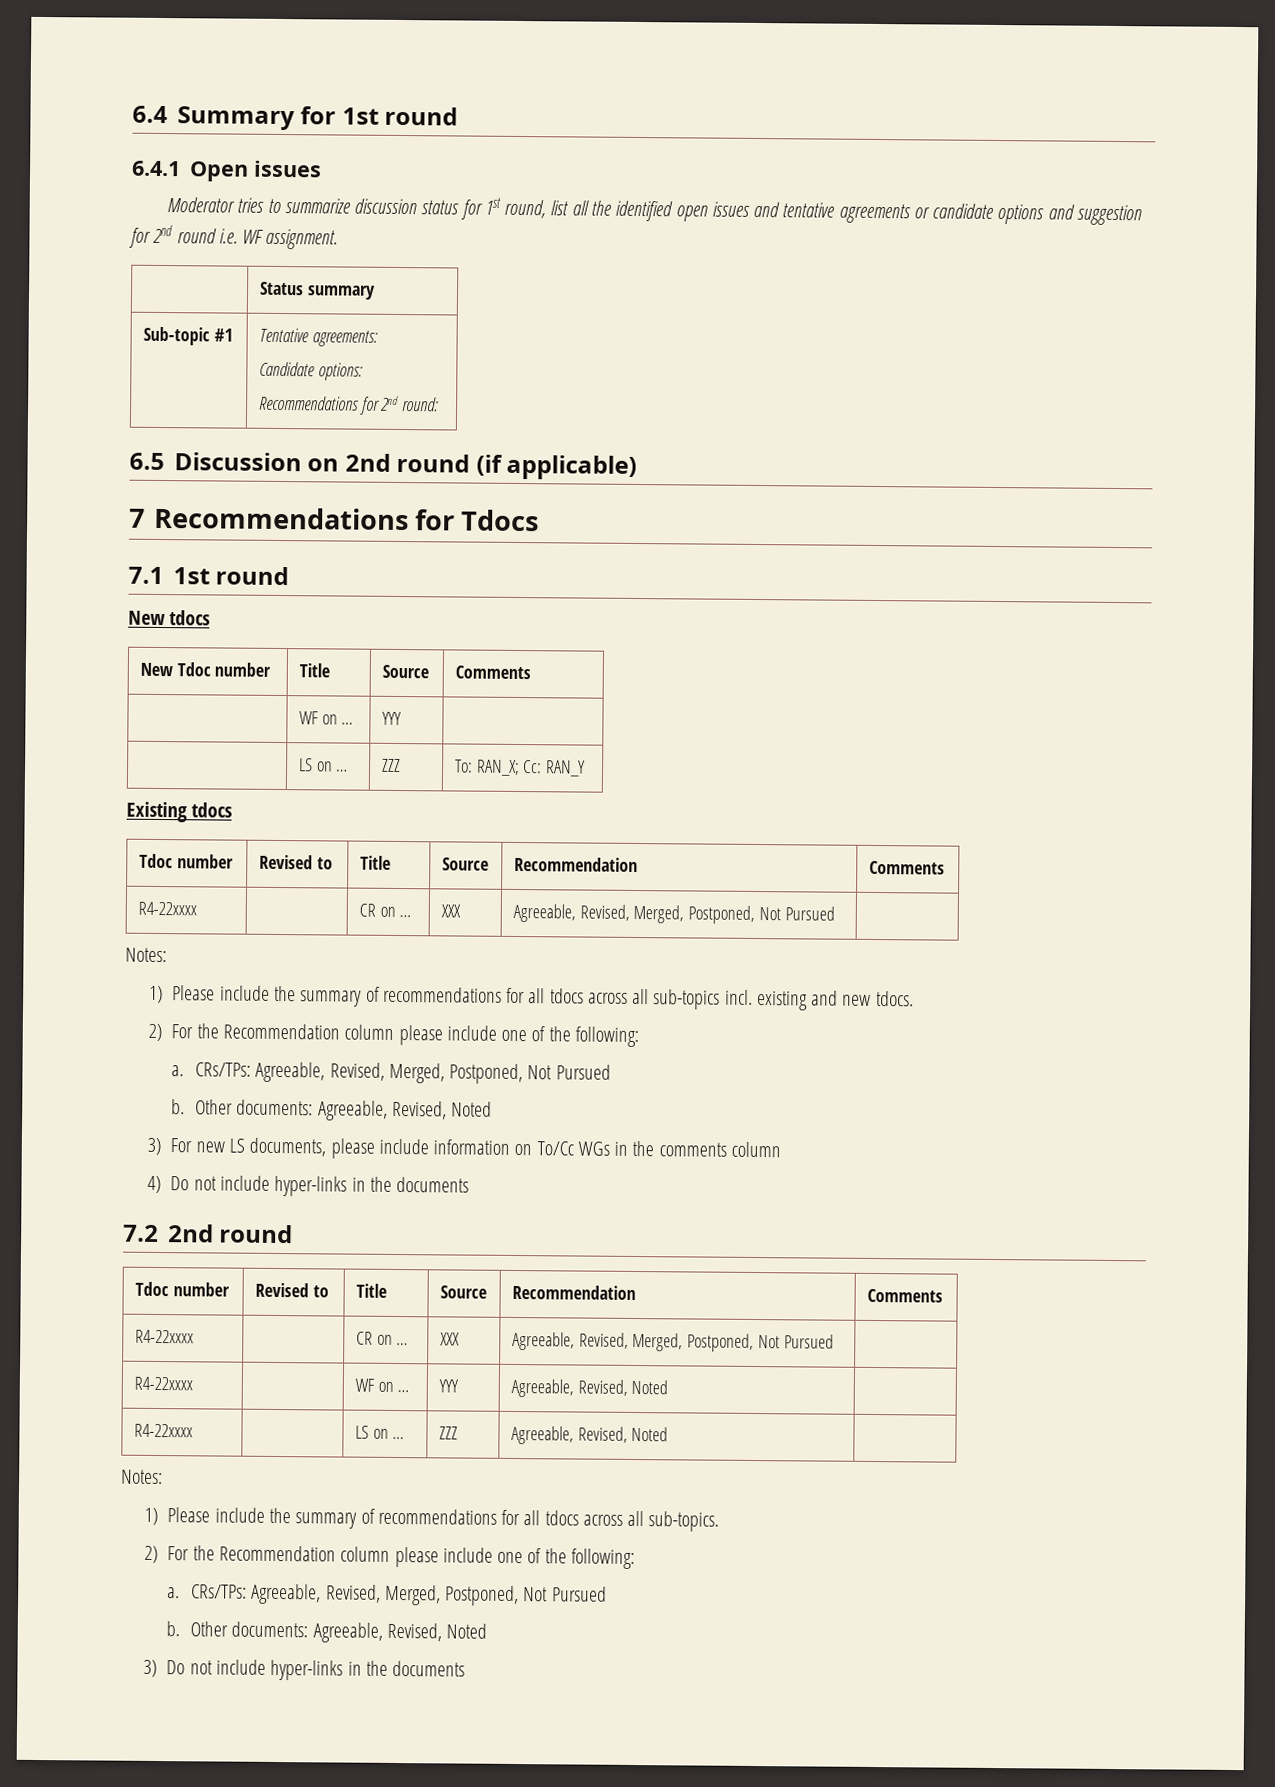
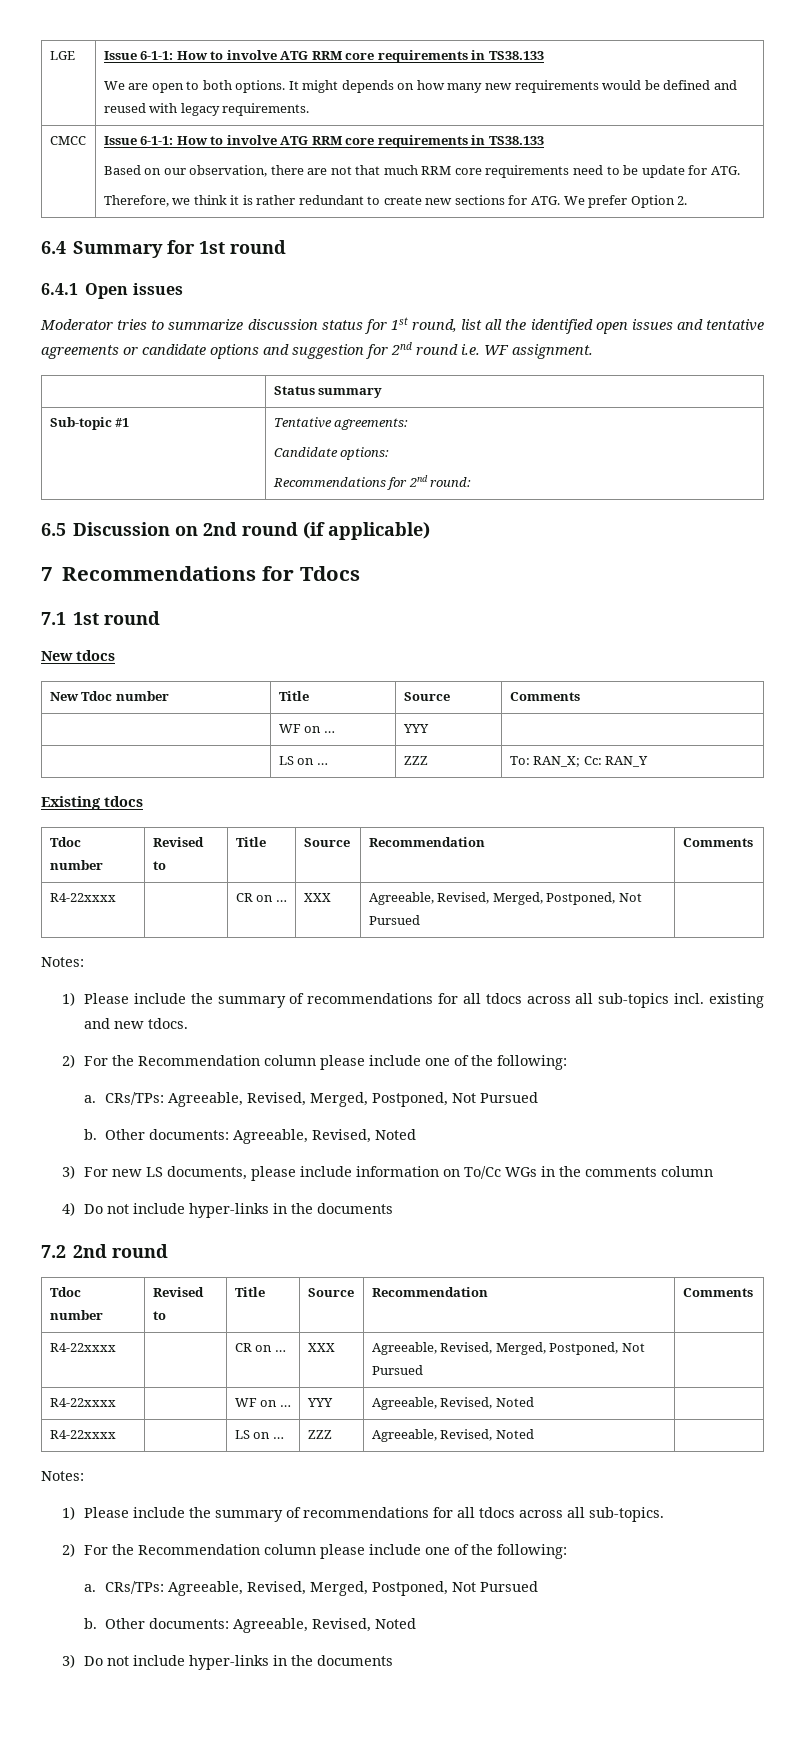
+ LGE | Issue 6-1-1: How to involve ATG RRM core requirements in TS38.133
+ We are open to both options. It might depends on how many new requirements would be defined and reused with legacy requirements.
+ CMCC | Issue 6-1-1: How to involve ATG RRM core requirements in TS38.133
+ Based on our observation, there are not that much RRM core requirements need to be update for ATG.
+ Therefore, we think it is rather redundant to create new sections for ATG. We prefer Option 2.

